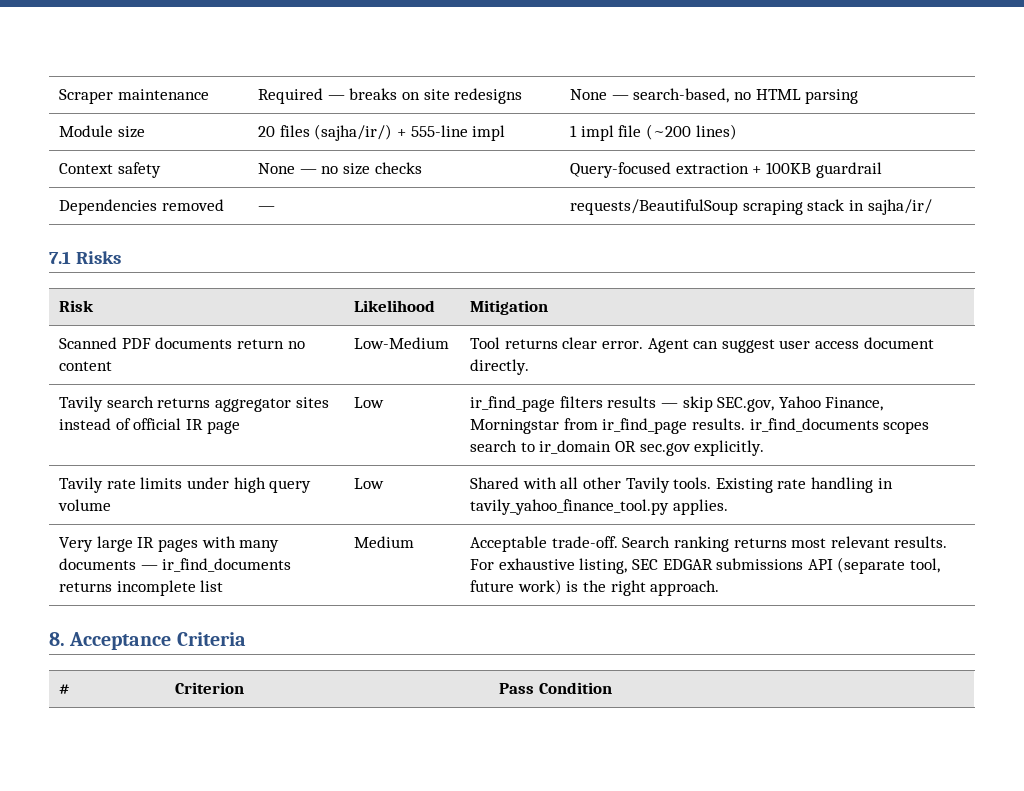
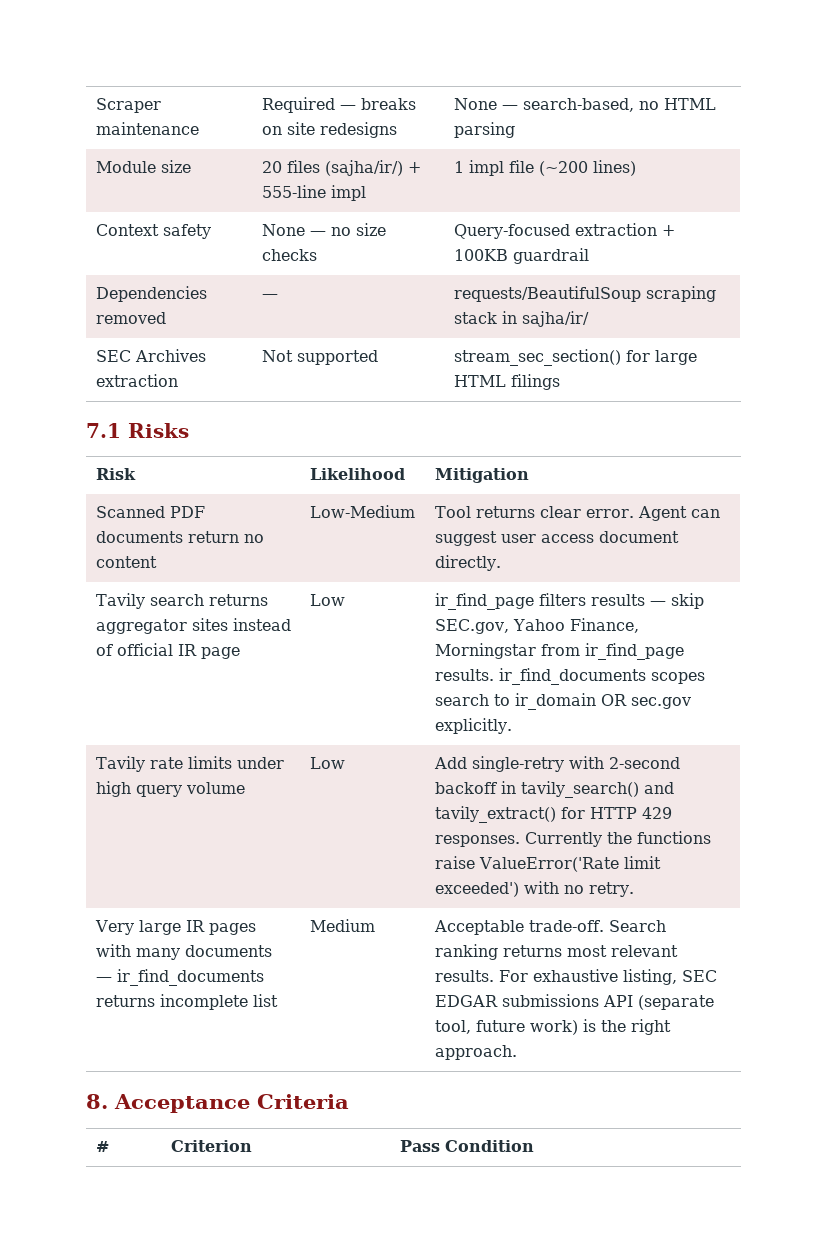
+ SEC Archives extraction | Not supported | stream_sec_section() for large HTML filings
- Tavily rate limits under high query volume | Low | Shared with all other Tavily tools. Existing rate handling in tavily_yahoo_finance_tool.py applies.
+ Tavily rate limits under high query volume | Low | Add single-retry with 2-second backoff in tavily_search() and tavily_extract() for HTTP 429 responses. Currently the functions raise ValueError('Rate limit exceeded') with no retry.

